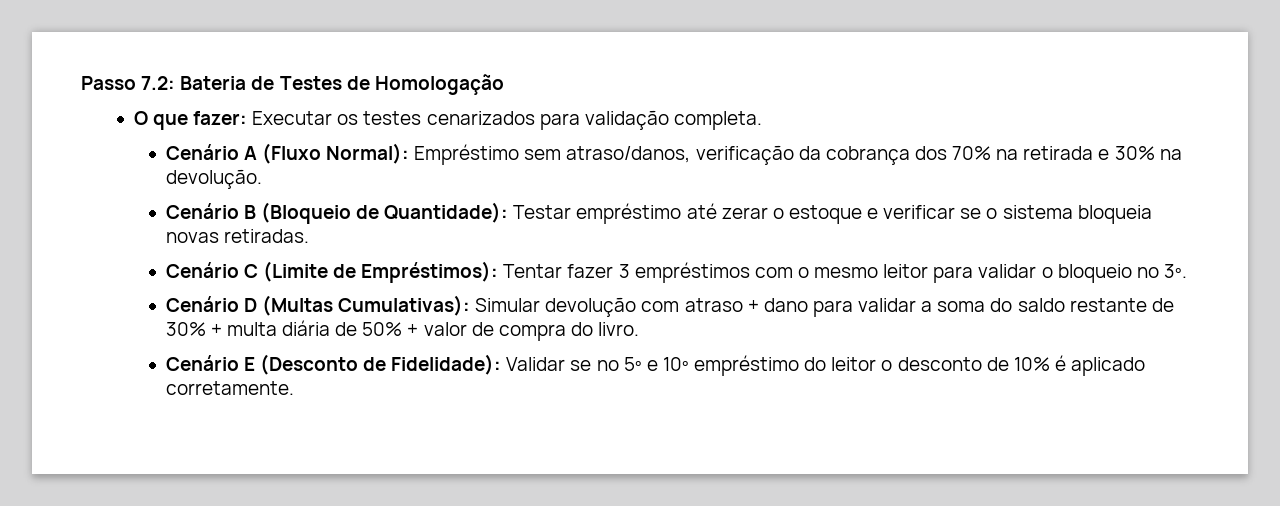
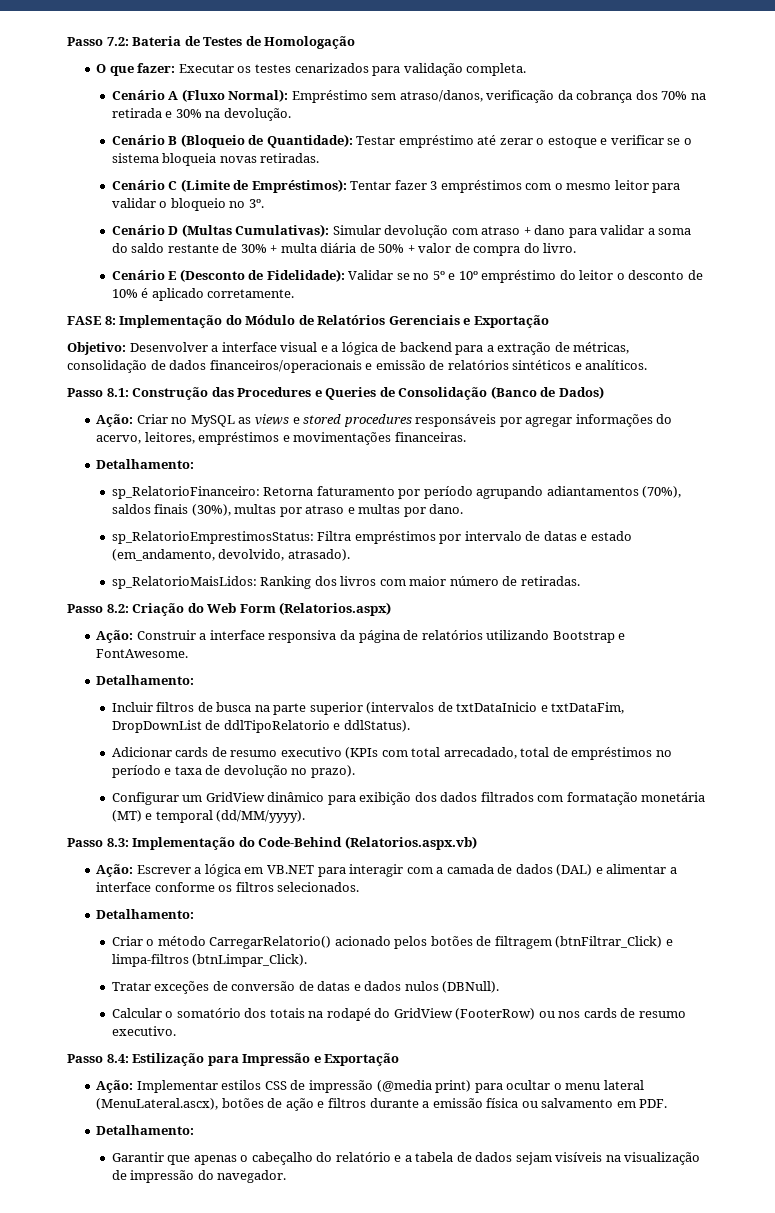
+ FASE 8: Implementação do Módulo de Relatórios Gerenciais e Exportação
+ Objetivo: Desenvolver a interface visual e a lógica de backend para a extração de métricas, consolidação de dados financeiros/operacionais e emissão de relatórios sintéticos e analíticos.
+ Passo 8.1: Construção das Procedures e Queries de Consolidação (Banco de Dados)
+ Ação: Criar no MySQL as views e stored procedures responsáveis por agregar informações do acervo, leitores, empréstimos e movimentações financeiras.
+ Detalhamento:
+ sp_RelatorioFinanceiro: Retorna faturamento por período agrupando adiantamentos (70%), saldos finais (30%), multas por atraso e multas por dano.
+ sp_RelatorioEmprestimosStatus: Filtra empréstimos por intervalo de datas e estado (em_andamento, devolvido, atrasado).
+ sp_RelatorioMaisLidos: Ranking dos livros com maior número de retiradas.
+ Passo 8.2: Criação do Web Form (Relatorios.aspx)
+ Ação: Construir a interface responsiva da página de relatórios utilizando Bootstrap e FontAwesome.
+ Detalhamento:
+ Incluir filtros de busca na parte superior (intervalos de txtDataInicio e txtDataFim, DropDownList de ddlTipoRelatorio e ddlStatus).
+ Adicionar cards de resumo executivo (KPIs com total arrecadado, total de empréstimos no período e taxa de devolução no prazo).
+ Configurar um GridView dinâmico para exibição dos dados filtrados com formatação monetária (MT) e temporal (dd/MM/yyyy).
+ Passo 8.3: Implementação do Code-Behind (Relatorios.aspx.vb)
+ Ação: Escrever a lógica em VB.NET para interagir com a camada de dados (DAL) e alimentar a interface conforme os filtros selecionados.
+ Detalhamento:
+ Criar o método CarregarRelatorio() acionado pelos botões de filtragem (btnFiltrar_Click) e limpa-filtros (btnLimpar_Click).
+ Tratar exceções de conversão de datas e dados nulos (DBNull).
+ Calcular o somatório dos totais na rodapé do GridView (FooterRow) ou nos cards de resumo executivo.
+ Passo 8.4: Estilização para Impressão e Exportação
+ Ação: Implementar estilos CSS de impressão (@media print) para ocultar o menu lateral (MenuLateral.ascx), botões de ação e filtros durante a emissão física ou salvamento em PDF.
+ Detalhamento:
+ Garantir que apenas o cabeçalho do relatório e a tabela de dados sejam visíveis na visualização de impressão do navegador.

